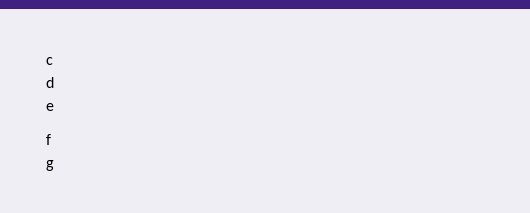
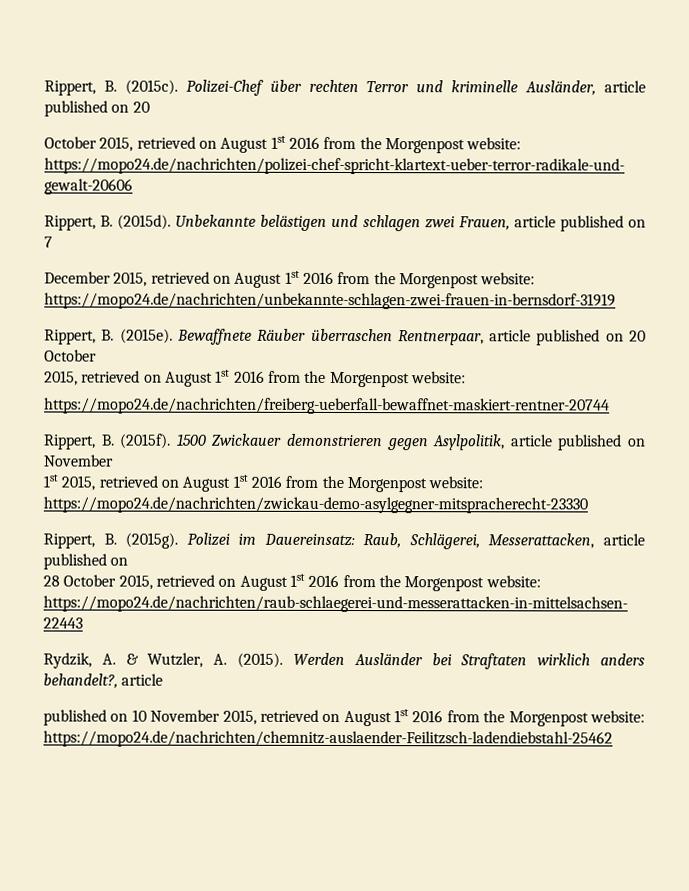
- c
- d
- e
- f
- g
+ Rippert, B. (2015c). Polizei-Chef über rechten Terror und kriminelle Ausländer, article published on 20
+ October 2015, retrieved on August 1st 2016 from the Morgenpost website: https://mopo24.de/nachrichten/polizei-chef-spricht-klartext-ueber-terror-radikale-und- gewalt-20606
+ Rippert, B. (2015d). Unbekannte belästigen und schlagen zwei Frauen, article published on 7
+ December 2015, retrieved on August 1st 2016 from the Morgenpost website: https://mopo24.de/nachrichten/unbekannte-schlagen-zwei-frauen-in-bernsdorf-31919
+ Rippert, B. (2015e). Bewaffnete Räuber überraschen Rentnerpaar, article published on 20 October
+ 2015, retrieved on August 1st 2016 from the Morgenpost website:
+ https://mopo24.de/nachrichten/freiberg-ueberfall-bewaffnet-maskiert-rentner-20744
+ Rippert, B. (2015f). 1500 Zwickauer demonstrieren gegen Asylpolitik, article published on November
+ 1st 2015, retrieved on August 1st 2016 from the Morgenpost website: https://mopo24.de/nachrichten/zwickau-demo-asylgegner-mitspracherecht-23330
+ Rippert, B. (2015g). Polizei im Dauereinsatz: Raub, Schlägerei, Messerattacken, article published on
+ 28 October 2015, retrieved on August 1st 2016 from the Morgenpost website: https://mopo24.de/nachrichten/raub-schlaegerei-und-messerattacken-in-mittelsachsen- 22443
+ Rydzik, A. & Wutzler, A. (2015). Werden Ausländer bei Straftaten wirklich anders behandelt?, article
+ published on 10 November 2015, retrieved on August 1st 2016 from the Morgenpost website: https://mopo24.de/nachrichten/chemnitz-auslaender-Feilitzsch-ladendiebstahl-25462

